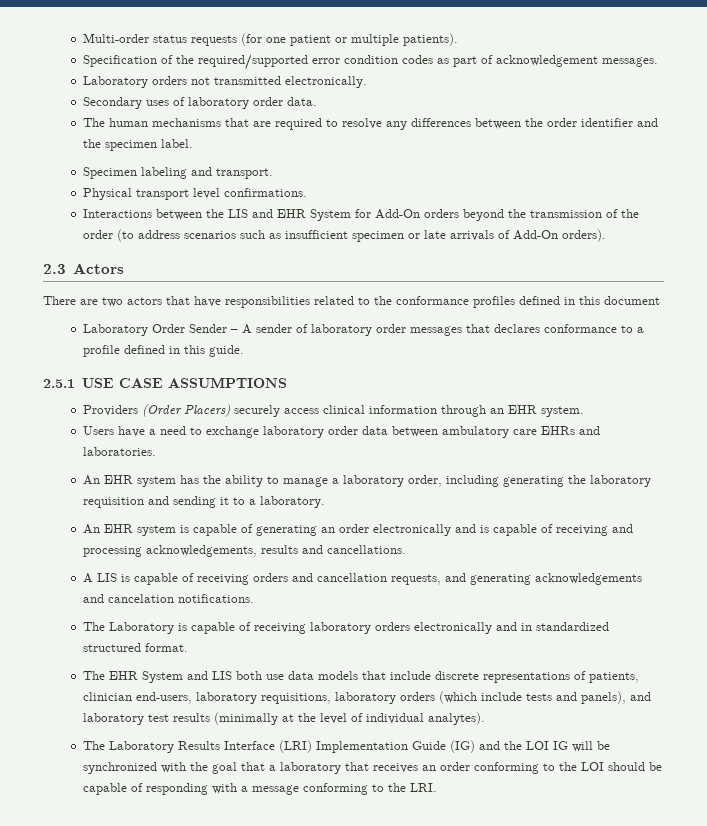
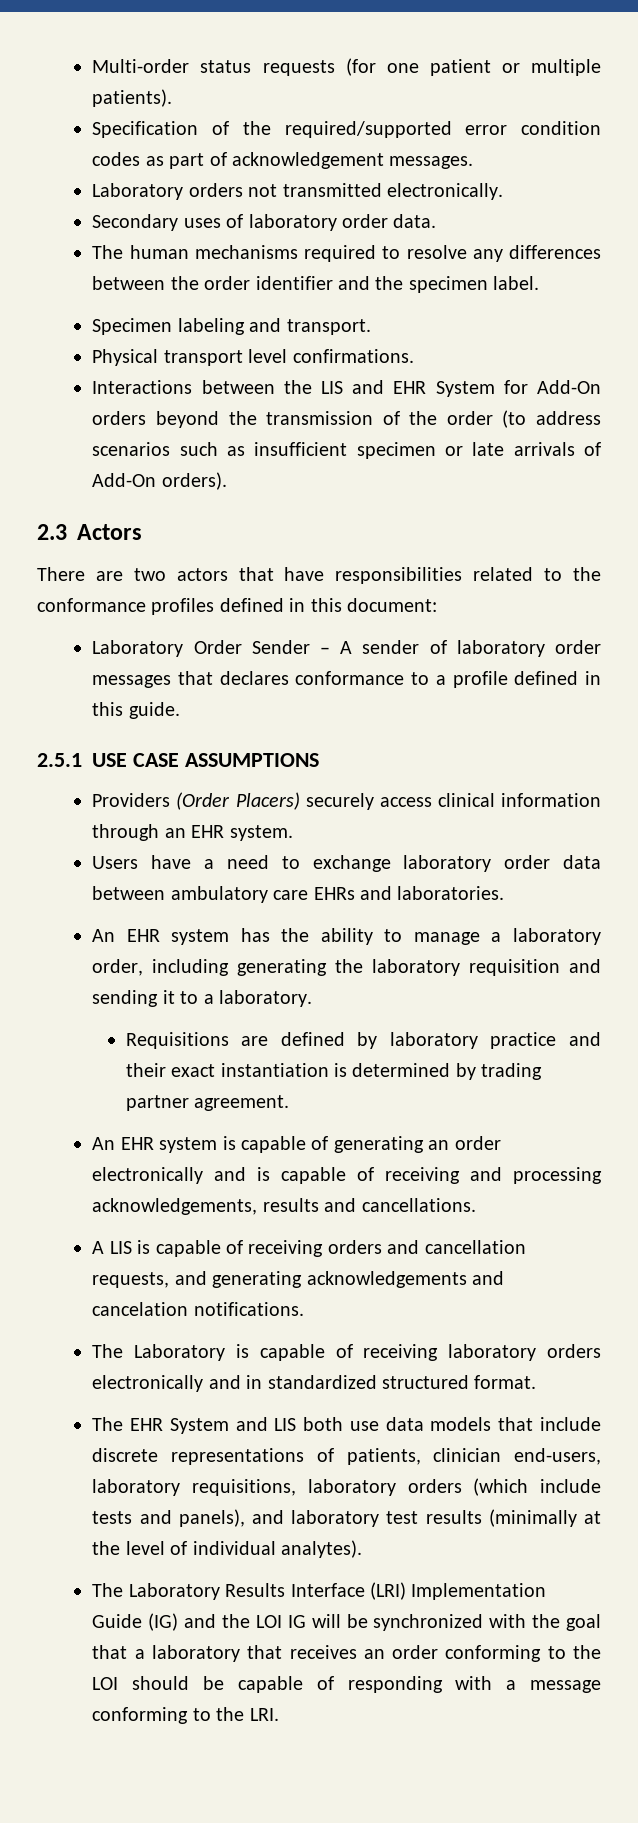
- The human mechanisms that are required to resolve any differences between the order identifier and the specimen label.
+ The human mechanisms required to resolve any differences between the order identifier and the specimen label.
- There are two actors that have responsibilities related to the conformance profiles defined in this document
+ There are two actors that have responsibilities related to the conformance profiles defined in this document:
+ Requisitions are defined by laboratory practice and their exact instantiation is determined by trading partner agreement.

